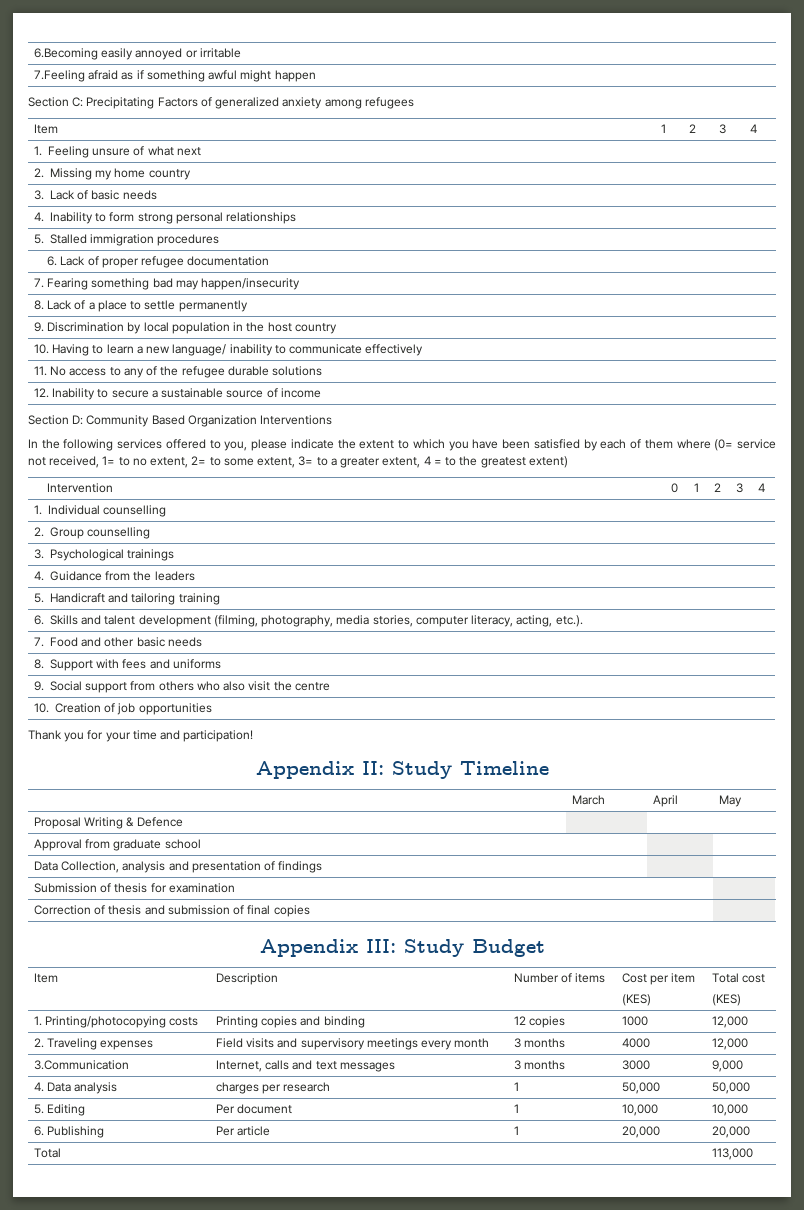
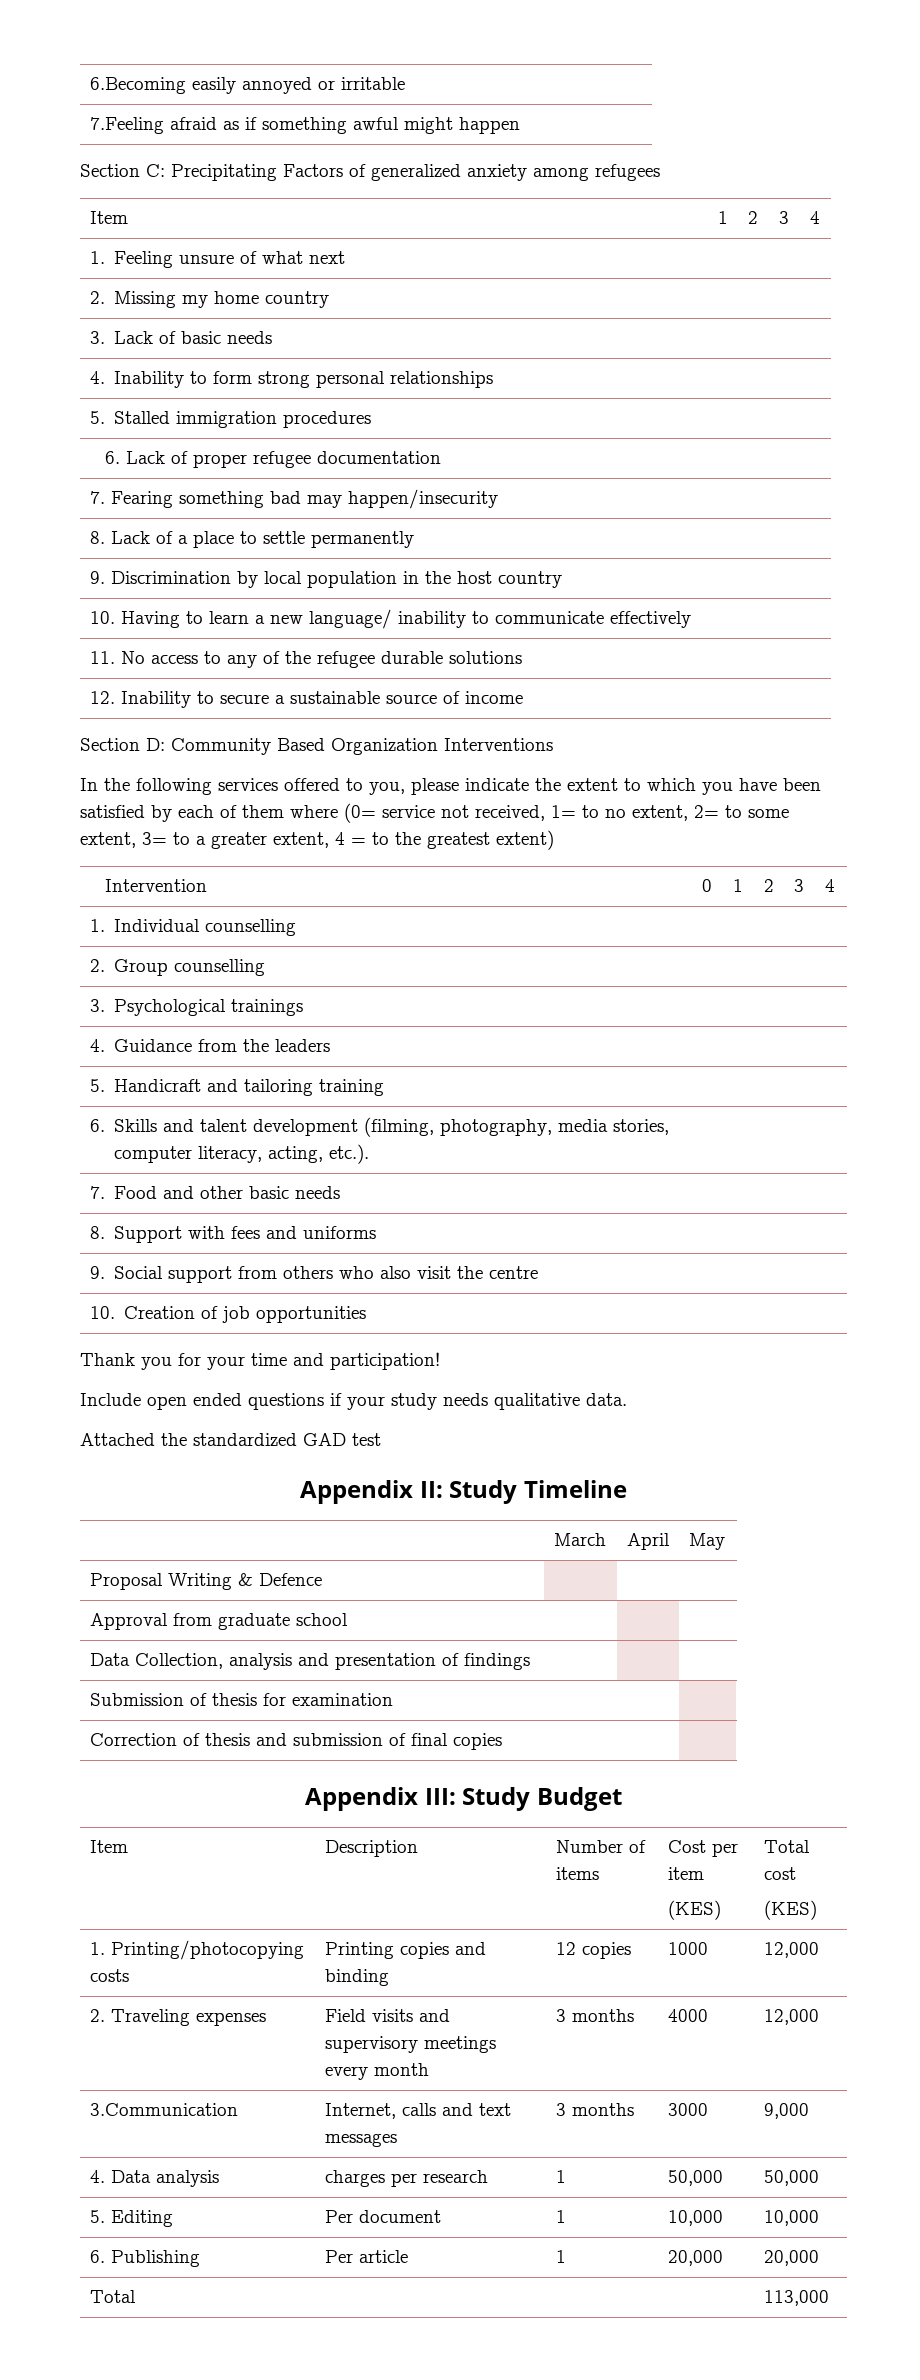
+ Include open ended questions if your study needs qualitative data.
+ Attached the standardized GAD test

